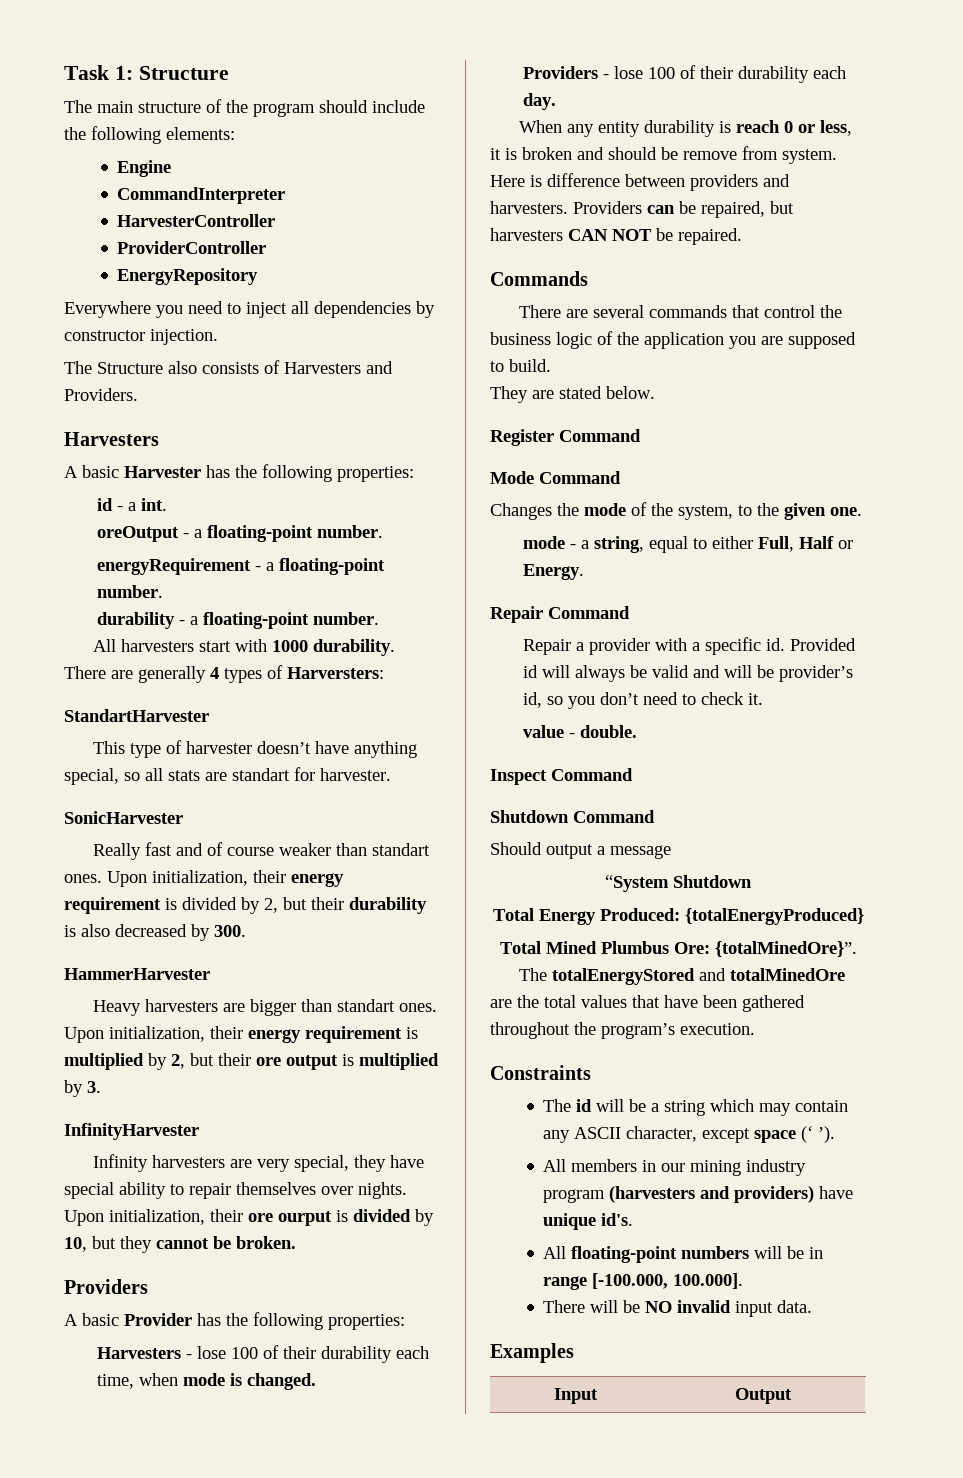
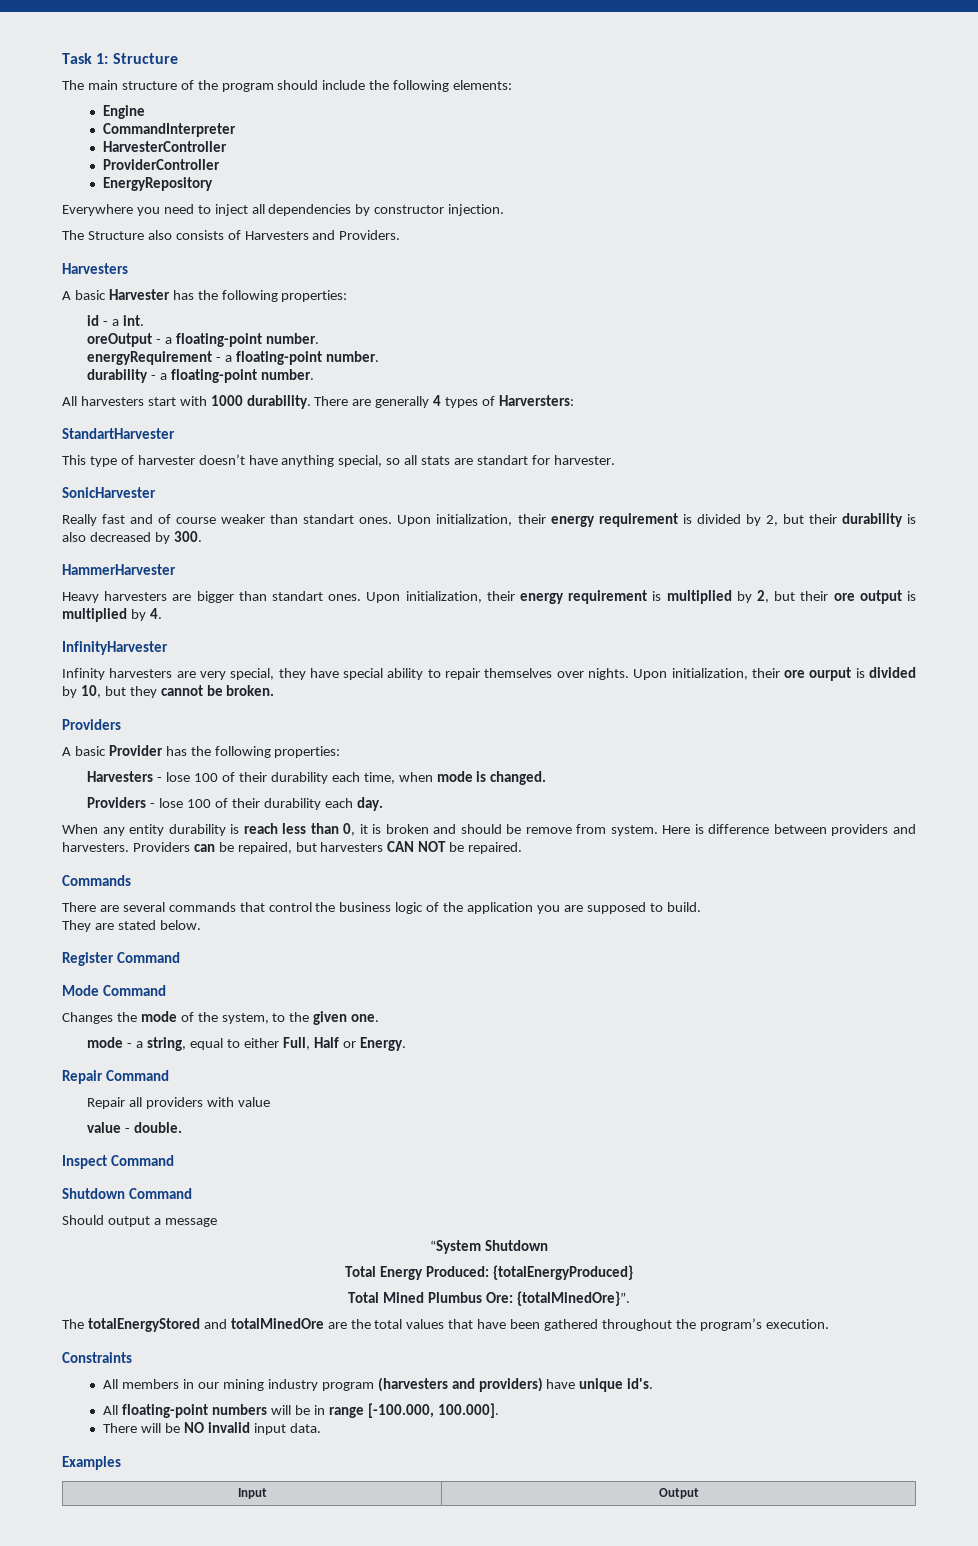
- Upon initialization, their energy requirement is multiplied by 2, but their ore output is multiplied by 3.
+ Upon initialization, their energy requirement is multiplied by 2, but their ore output is multiplied by 4.
- When any entity durability is reach 0 or less, it is broken and should be remove from system.
+ When any entity durability is reach less than 0, it is broken and should be remove from system.
- Repair a provider with a specific id. Provided id will always be valid and will be provider’s id, so you don’t need to check it.
+ Repair all providers with value
- The id will be a string which may contain any ASCII character, except space (‘ ’).

